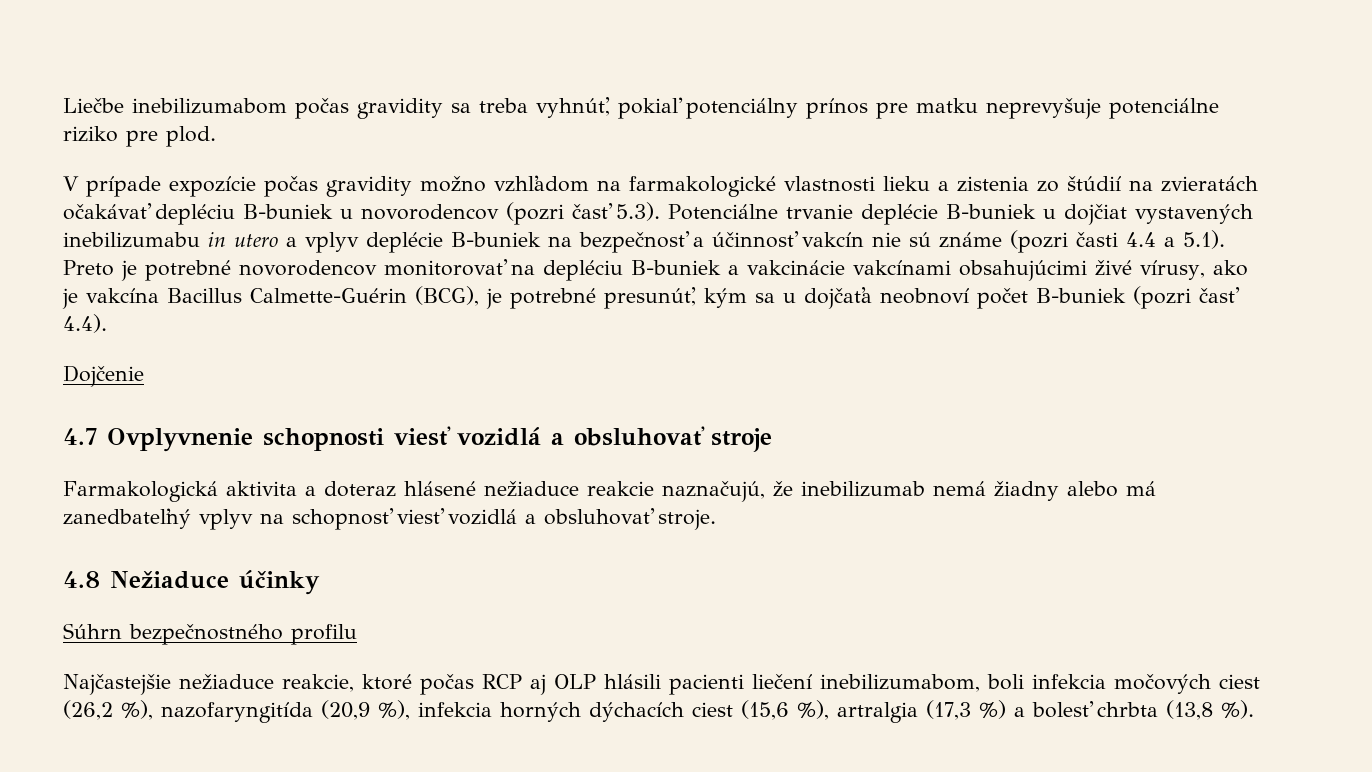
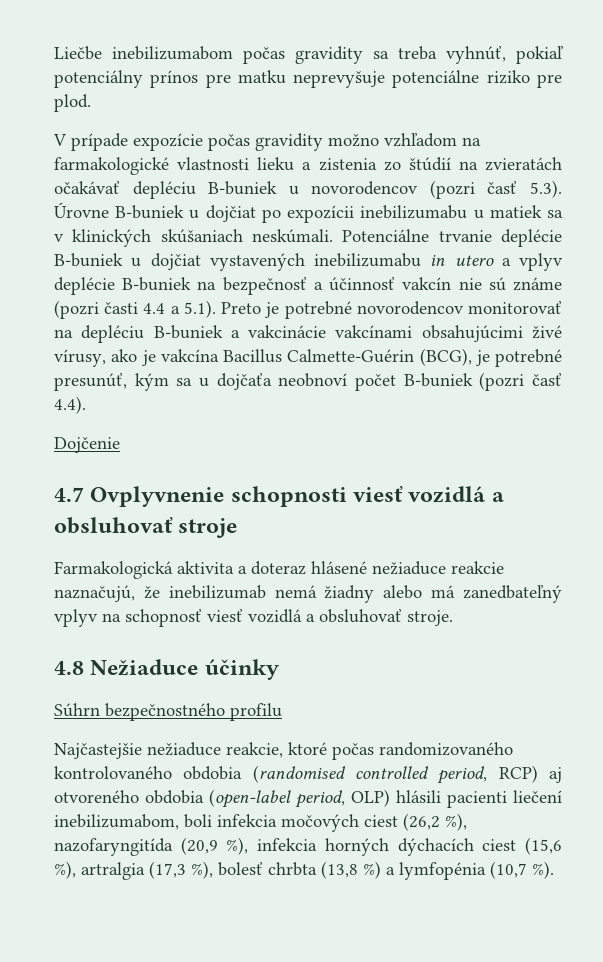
- V prípade expozície počas gravidity možno vzhľadom na farmakologické vlastnosti lieku a zistenia zo štúdií na zvieratách očakávať depléciu B-buniek u novorodencov (pozri časť 5.3). Potenciálne trvanie deplécie B-buniek u dojčiat vystavených inebilizumabu in utero a vplyv deplécie B-buniek na bezpečnosť a účinnosť vakcín nie sú známe (pozri časti 4.4 a 5.1). Preto je potrebné novorodencov monitorovať na depléciu B-buniek a vakcinácie vakcínami obsahujúcimi živé vírusy, ako je vakcína Bacillus Calmette-Guérin (BCG), je potrebné presunúť, kým sa u dojčaťa neobnoví počet B-buniek (pozri časť 4.4).
+ V prípade expozície počas gravidity možno vzhľadom na farmakologické vlastnosti lieku a zistenia zo štúdií na zvieratách očakávať depléciu B-buniek u novorodencov (pozri časť 5.3). Úrovne B-buniek u dojčiat po expozícii inebilizumabu u matiek sa v klinických skúšaniach neskúmali. Potenciálne trvanie deplécie B-buniek u dojčiat vystavených inebilizumabu in utero a vplyv deplécie B-buniek na bezpečnosť a účinnosť vakcín nie sú známe (pozri časti 4.4 a 5.1). Preto je potrebné novorodencov monitorovať na depléciu B-buniek a vakcinácie vakcínami obsahujúcimi živé vírusy, ako je vakcína Bacillus Calmette-Guérin (BCG), je potrebné presunúť, kým sa u dojčaťa neobnoví počet B-buniek (pozri časť 4.4).
- Najčastejšie nežiaduce reakcie, ktoré počas RCP aj OLP hlásili pacienti liečení inebilizumabom, boli infekcia močových ciest (26,2 %), nazofaryngitída (20,9 %), infekcia horných dýchacích ciest (15,6 %), artralgia (17,3 %) a bolesť chrbta (13,8 %).
+ Najčastejšie nežiaduce reakcie, ktoré počas randomizovaného kontrolovaného obdobia (randomised controlled period, RCP) aj otvoreného obdobia (open-label period, OLP) hlásili pacienti liečení inebilizumabom, boli infekcia močových ciest (26,2 %), nazofaryngitída (20,9 %), infekcia horných dýchacích ciest (15,6 %), artralgia (17,3 %), bolesť chrbta (13,8 %) a lymfopénia (10,7 %).

